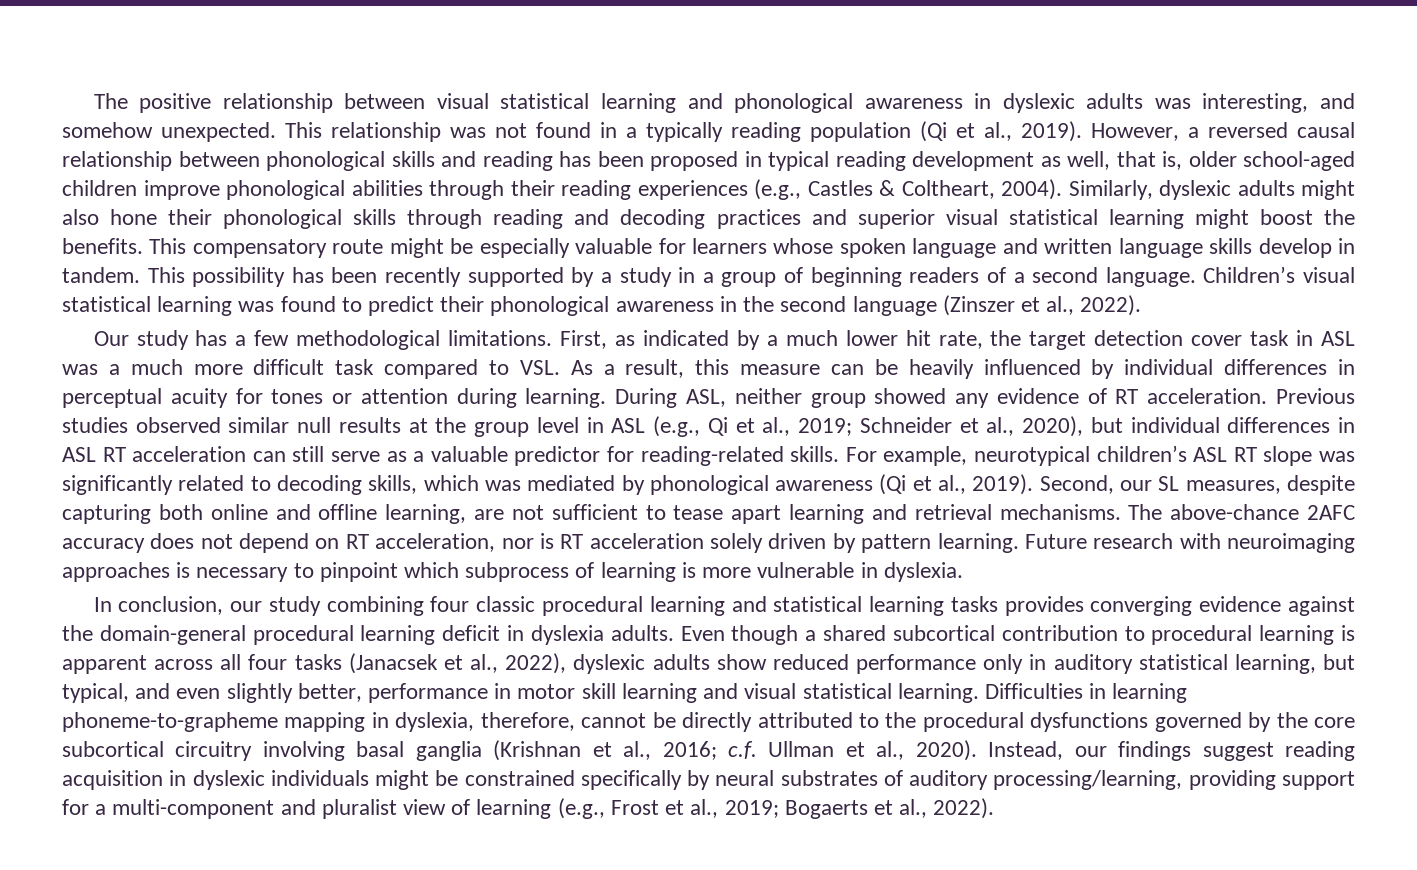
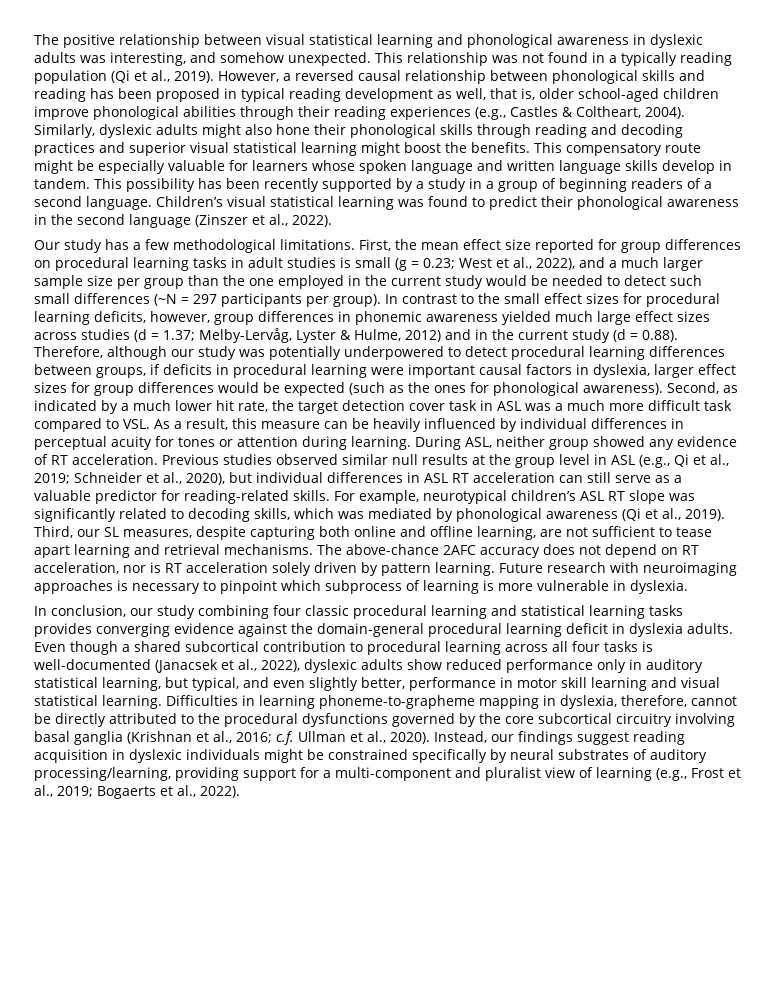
- First, as indicated by a much lower hit rate, the target detection cover task in ASL was a much more difficult task compared to VSL. As a result, this measure can be heavily influenced by individual differences in perceptual acuity for tones or attention during learning.
+ First, the mean effect size reported for group differences on procedural learning tasks in adult studies is small (g = 0.23; West et al., 2022), and a much larger sample size per group than the one employed in the current study would be needed to detect such small differences (~N = 297 participants per group). In contrast to the small effect sizes for procedural learning deficits, however, group differences in phonemic awareness yielded much large effect sizes across studies (d = 1.37; Melby-Lervåg, Lyster & Hulme, 2012) and in the current study (d = 0.88). Therefore, although our study was potentially underpowered to detect procedural learning differences between groups, if deficits in procedural learning were important causal factors in dyslexia, larger effect sizes for group differences would be expected (such as the ones for phonological awareness). Second, as indicated by a much lower hit rate, the target detection cover task in ASL was a much more difficult task compared to VSL. As a result, this measure can be heavily influenced by individual differences in perceptual acuity for tones or attention during learning.
- Second, our SL measures, despite capturing both online and offline learning, are not sufficient to tease apart learning and retrieval mechanisms.
+ Third, our SL measures, despite capturing both online and offline learning, are not sufficient to tease apart learning and retrieval mechanisms.
- Even though a shared subcortical contribution to procedural learning is apparent across all four tasks (Janacsek et al., 2022), dyslexic adults show reduced performance only in auditory statistical learning, but typical, and even slightly better, performance in motor skill learning and visual statistical learning.
+ Even though a shared subcortical contribution to procedural learning across all four tasks is well-documented (Janacsek et al., 2022), dyslexic adults show reduced performance only in auditory statistical learning, but typical, and even slightly better, performance in motor skill learning and visual statistical learning.

